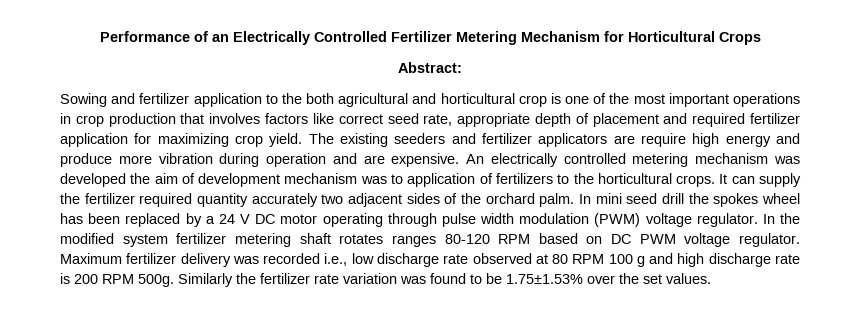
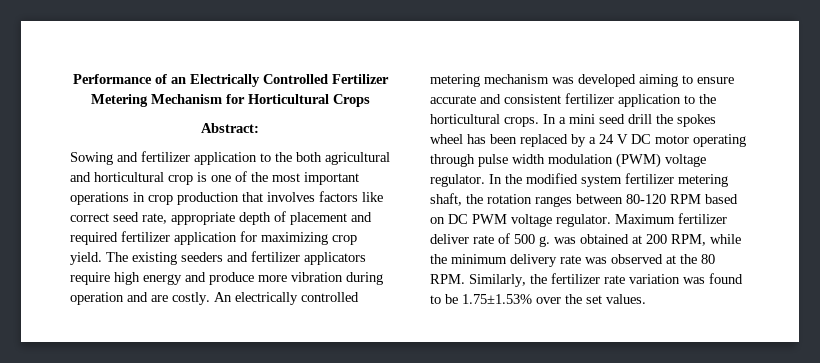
- The existing seeders and fertilizer applicators are require high energy and produce more vibration during operation and are expensive.
+ The existing seeders and fertilizer applicators require high energy and produce more vibration during operation and are costly.
- An electrically controlled metering mechanism was developed the aim of development mechanism was to application of fertilizers to the horticultural crops. It can supply the fertilizer required quantity accurately two adjacent sides of the orchard palm. In mini seed drill the spokes wheel has been replaced by a 24 V DC motor operating through pulse width modulation (PWM) voltage regulator.
+ An electrically controlled metering mechanism was developed aiming to ensure accurate and consistent fertilizer application to the horticultural crops. In a mini seed drill the spokes wheel has been replaced by a 24 V DC motor operating through pulse width modulation (PWM) voltage regulator.
- In the modified system fertilizer metering shaft rotates ranges 80-120 RPM based on DC PWM voltage regulator.
+ In the modified system fertilizer metering shaft, the rotation ranges between 80-120 RPM based on DC PWM voltage regulator.
- Maximum fertilizer delivery was recorded i.e., low discharge rate observed at 80 RPM 100 g and high discharge rate is 200 RPM 500g. Similarly the fertilizer rate variation was found to be 1.75±1.53% over the set values.
+ Maximum fertilizer deliver rate of 500 g. was obtained at 200 RPM, while the minimum delivery rate was observed at the 80 RPM. Similarly, the fertilizer rate variation was found to be 1.75±1.53% over the set values.

